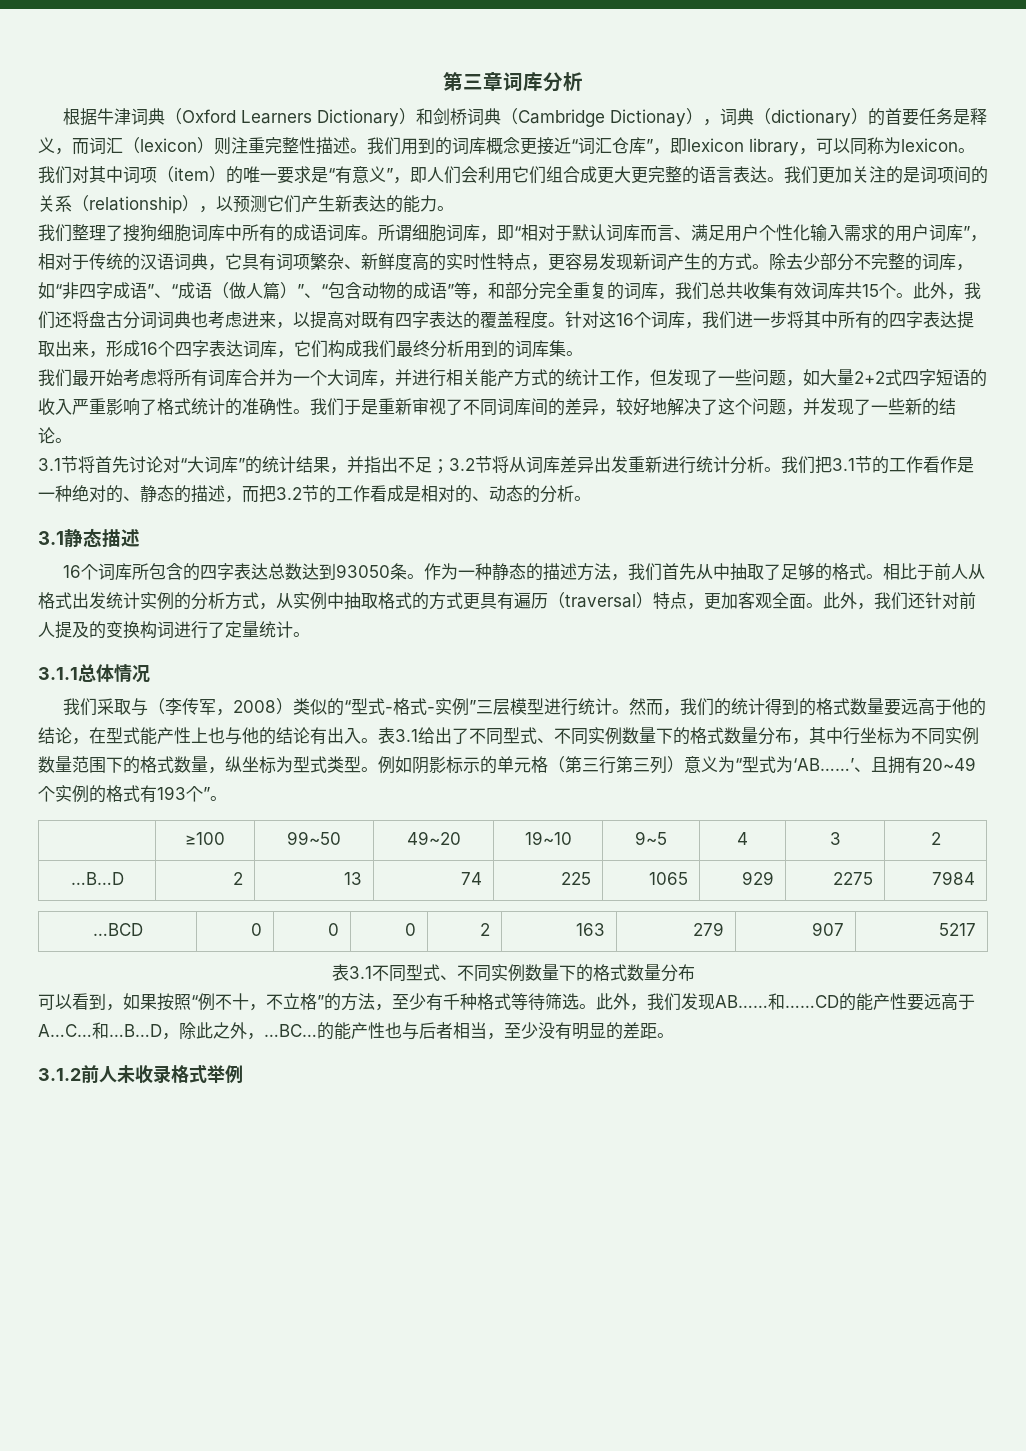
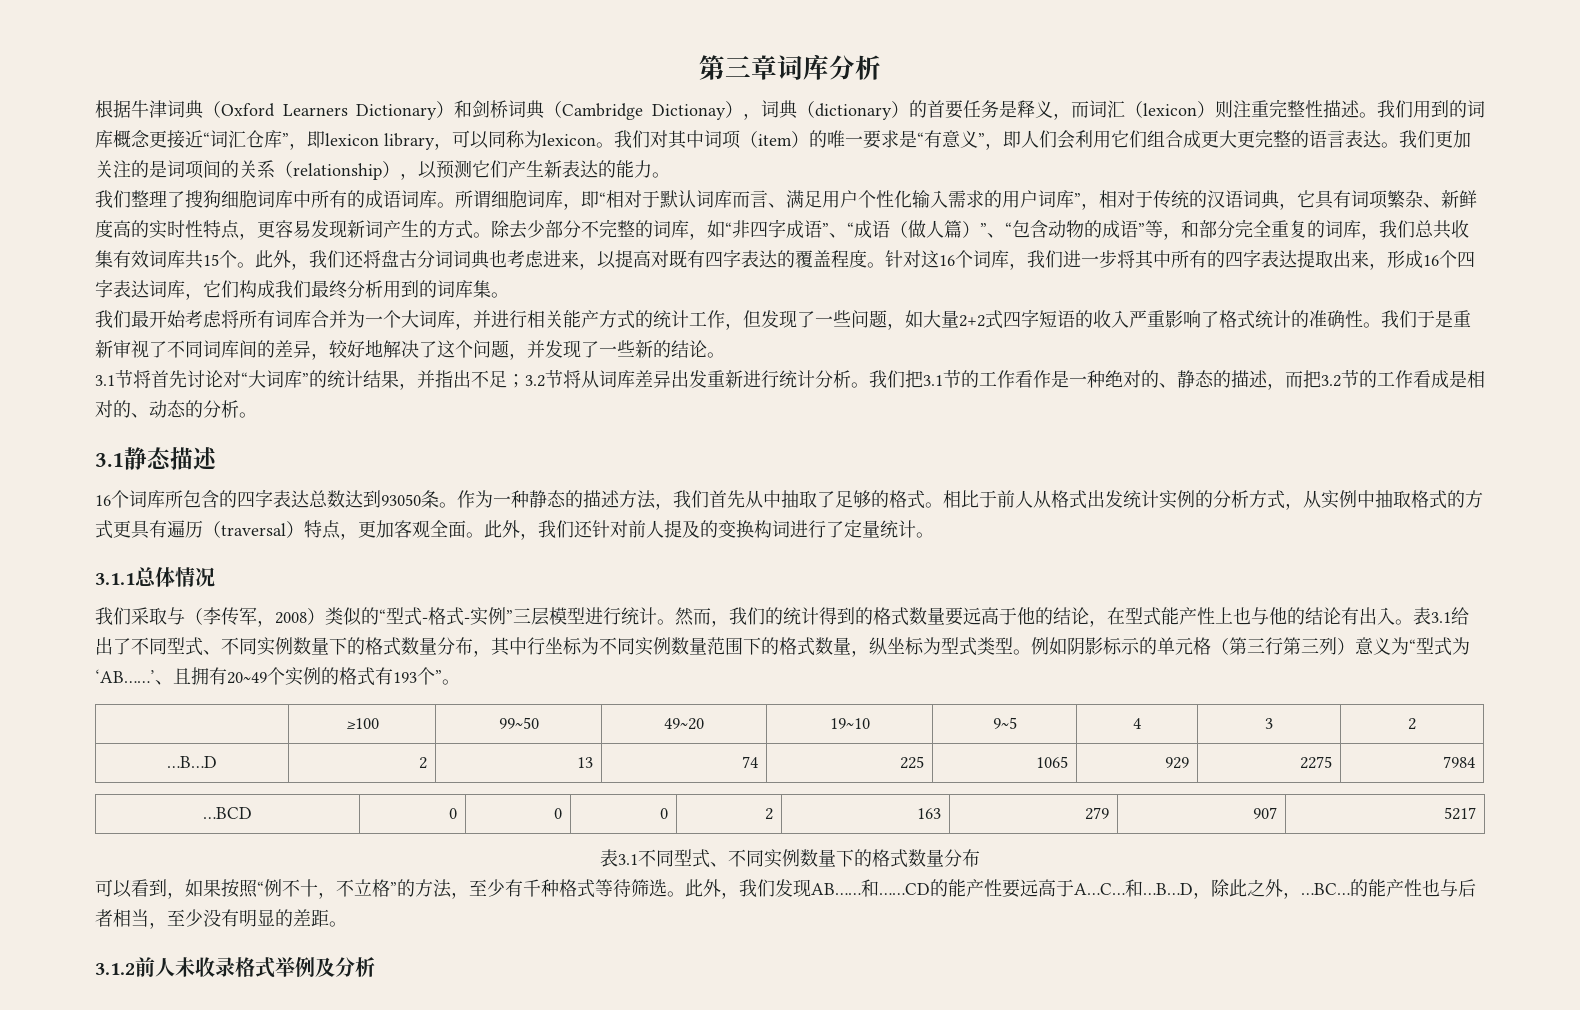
- 3.1.2前人未收录格式举例
+ 3.1.2前人未收录格式举例及分析

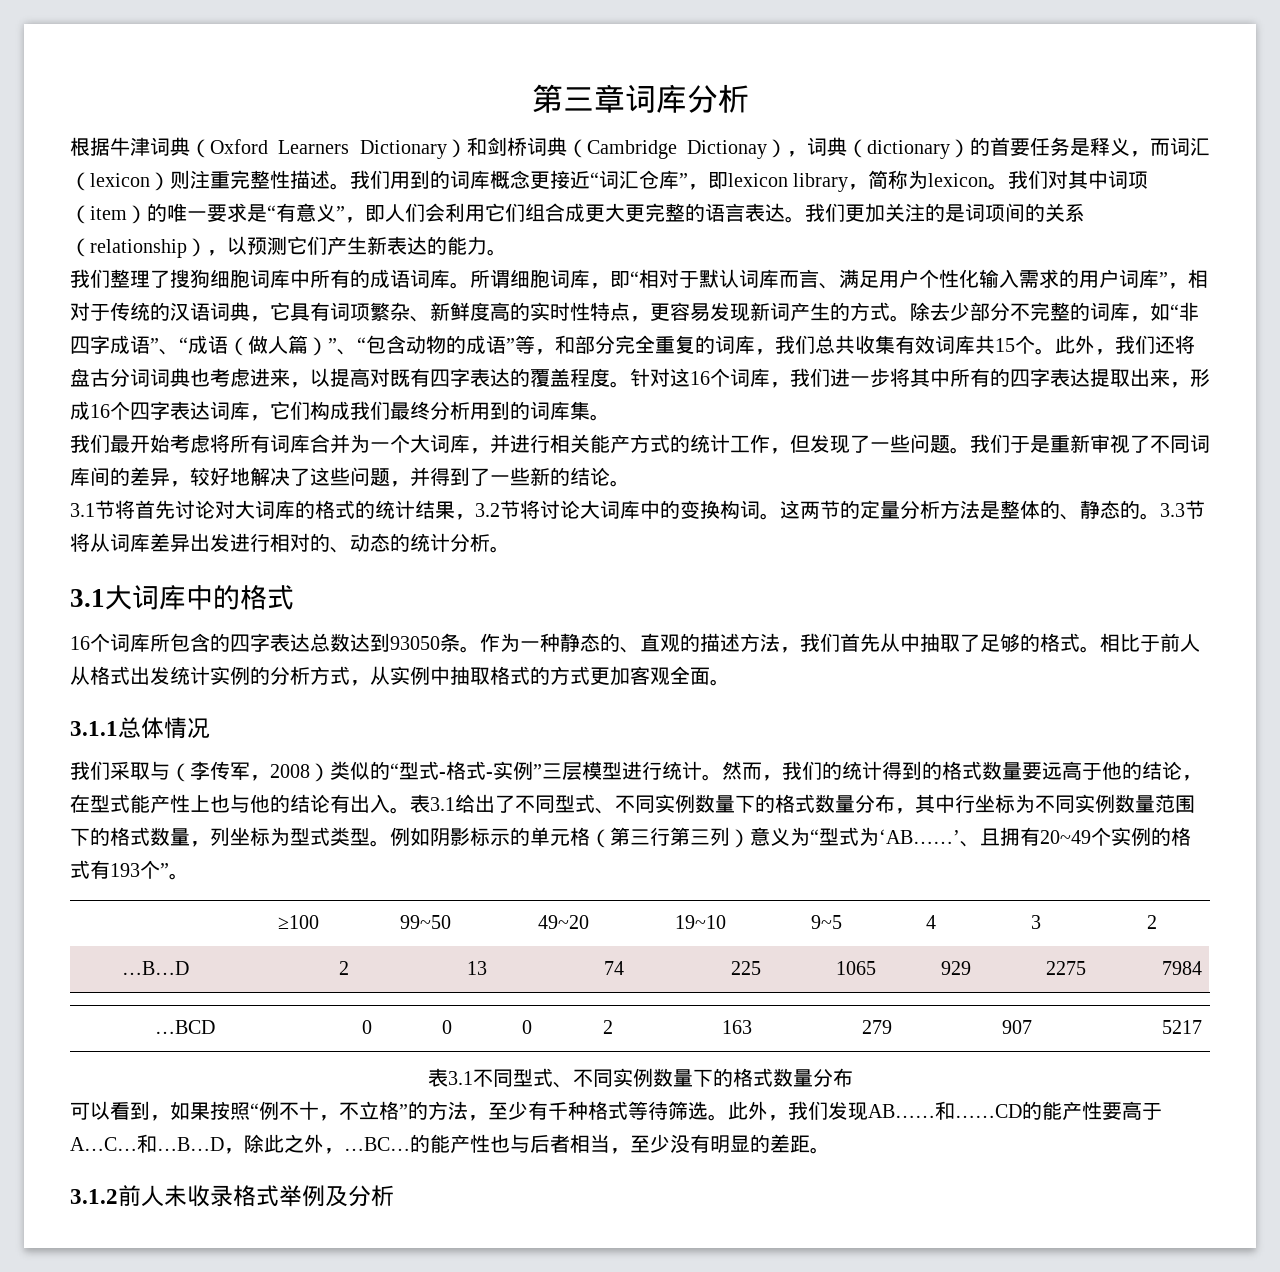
- 我们用到的词库概念更接近“词汇仓库”，即lexicon library，可以同称为lexicon。
+ 我们用到的词库概念更接近“词汇仓库”，即lexicon library，简称为lexicon。
- 我们最开始考虑将所有词库合并为一个大词库，并进行相关能产方式的统计工作，但发现了一些问题，如大量2+2式四字短语的收入严重影响了格式统计的准确性。
+ 我们最开始考虑将所有词库合并为一个大词库，并进行相关能产方式的统计工作，但发现了一些问题。
- 我们于是重新审视了不同词库间的差异，较好地解决了这个问题，并发现了一些新的结论。
+ 我们于是重新审视了不同词库间的差异，较好地解决了这些问题，并得到了一些新的结论。
- 3.1节将首先讨论对“大词库”的统计结果，并指出不足；3.2节将从词库差异出发重新进行统计分析。我们把3.1节的工作看作是一种绝对的、静态的描述，而把3.2节的工作看成是相对的、动态的分析。
+ 3.1节将首先讨论对大词库的格式的统计结果，3.2节将讨论大词库中的变换构词。这两节的定量分析方法是整体的、静态的。3.3节将从词库差异出发进行相对的、动态的统计分析。
- 3.1静态描述
+ 3.1大词库中的格式
- 作为一种静态的描述方法，我们首先从中抽取了足够的格式。
+ 作为一种静态的、直观的描述方法，我们首先从中抽取了足够的格式。
- 相比于前人从格式出发统计实例的分析方式，从实例中抽取格式的方式更具有遍历（traversal）特点，更加客观全面。此外，我们还针对前人提及的变换构词进行了定量统计。
+ 相比于前人从格式出发统计实例的分析方式，从实例中抽取格式的方式更加客观全面。
- 表3.1给出了不同型式、不同实例数量下的格式数量分布，其中行坐标为不同实例数量范围下的格式数量，纵坐标为型式类型。
+ 表3.1给出了不同型式、不同实例数量下的格式数量分布，其中行坐标为不同实例数量范围下的格式数量，列坐标为型式类型。
- 和……CD的能产性要远高于A…C…
+ 和……CD的能产性要高于A…C…

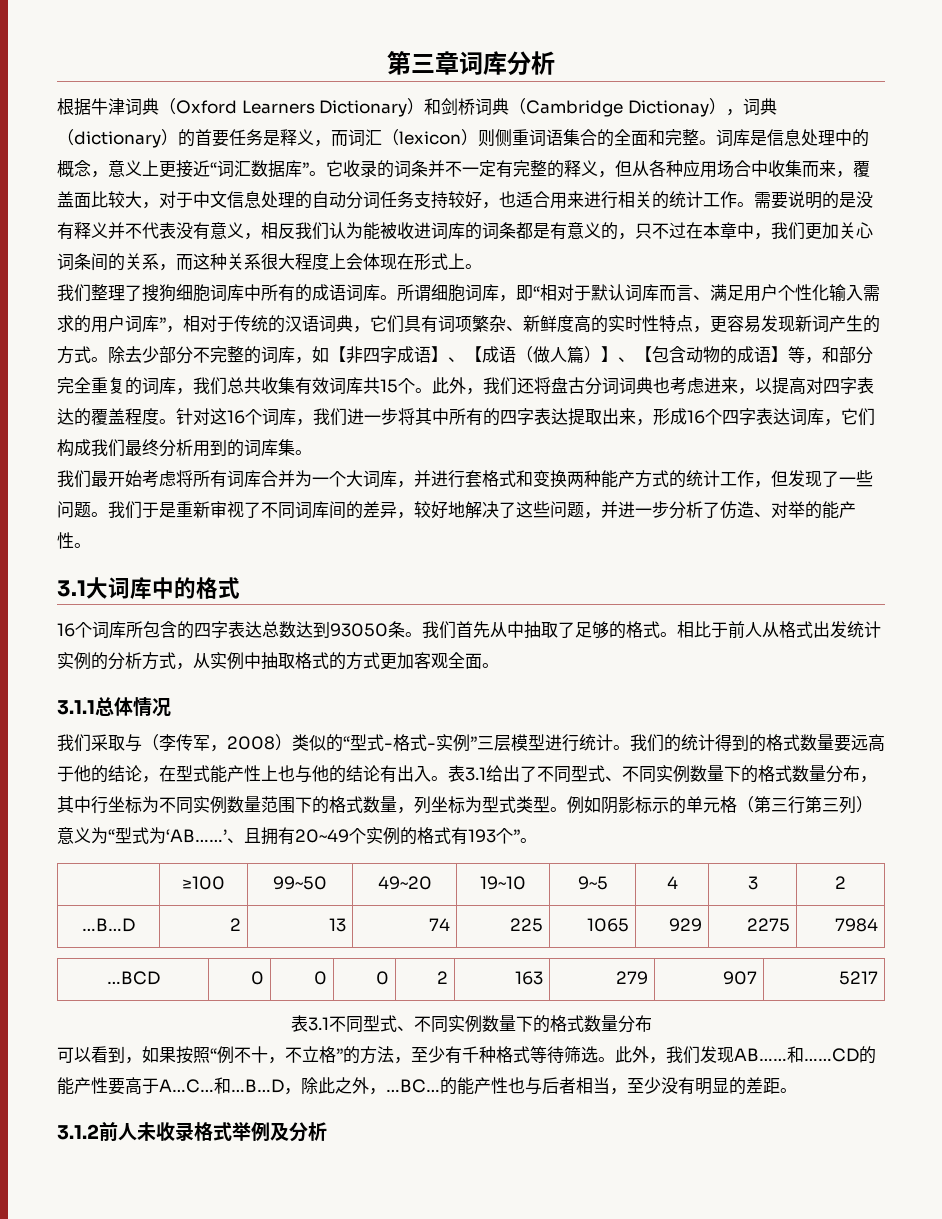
- 根据牛津词典（Oxford Learners Dictionary）和剑桥词典（Cambridge Dictionay），词典（dictionary）的首要任务是释义，而词汇（lexicon）则注重完整性描述。我们用到的词库概念更接近“词汇仓库”，即lexicon library，简称为lexicon。我们对其中词项（item）的唯一要求是“有意义”，即人们会利用它们组合成更大更完整的语言表达。我们更加关注的是词项间的关系（relationship），以预测它们产生新表达的能力。
+ 根据牛津词典（Oxford Learners Dictionary）和剑桥词典（Cambridge Dictionay），词典（dictionary）的首要任务是释义，而词汇（lexicon）则侧重词语集合的全面和完整。词库是信息处理中的概念，意义上更接近“词汇数据库”。它收录的词条并不一定有完整的释义，但从各种应用场合中收集而来，覆盖面比较大，对于中文信息处理的自动分词任务支持较好，也适合用来进行相关的统计工作。需要说明的是没有释义并不代表没有意义，相反我们认为能被收进词库的词条都是有意义的，只不过在本章中，我们更加关心词条间的关系，而这种关系很大程度上会体现在形式上。
- 所谓细胞词库，即“相对于默认词库而言、满足用户个性化输入需求的用户词库”，相对于传统的汉语词典，它具有词项繁杂、新鲜度高的实时性特点，更容易发现新词产生的方式。
+ 所谓细胞词库，即“相对于默认词库而言、满足用户个性化输入需求的用户词库”，相对于传统的汉语词典，它们具有词项繁杂、新鲜度高的实时性特点，更容易发现新词产生的方式。
- 除去少部分不完整的词库，如“非四字成语”、“成语（做人篇）”、“包含动物的成语”等，和部分完全重复的词库，我们总共收集有效词库共15个。
+ 除去少部分不完整的词库，如【非四字成语】、【成语（做人篇）】、【包含动物的成语】等，和部分完全重复的词库，我们总共收集有效词库共15个。
- 此外，我们还将盘古分词词典也考虑进来，以提高对既有四字表达的覆盖程度。
+ 此外，我们还将盘古分词词典也考虑进来，以提高对四字表达的覆盖程度。
- 我们最开始考虑将所有词库合并为一个大词库，并进行相关能产方式的统计工作，但发现了一些问题。
+ 我们最开始考虑将所有词库合并为一个大词库，并进行套格式和变换两种能产方式的统计工作，但发现了一些问题。
- 我们于是重新审视了不同词库间的差异，较好地解决了这些问题，并得到了一些新的结论。
- 3.1节将首先讨论对大词库的格式的统计结果，3.2节将讨论大词库中的变换构词。这两节的定量分析方法是整体的、静态的。3.3节将从词库差异出发进行相对的、动态的统计分析。
+ 我们于是重新审视了不同词库间的差异，较好地解决了这些问题，并进一步分析了仿造、对举的能产性。
- 作为一种静态的、直观的描述方法，我们首先从中抽取了足够的格式。
+ 我们首先从中抽取了足够的格式。
- 然而，我们的统计得到的格式数量要远高于他的结论，在型式能产性上也与他的结论有出入。
+ 我们的统计得到的格式数量要远高于他的结论，在型式能产性上也与他的结论有出入。

